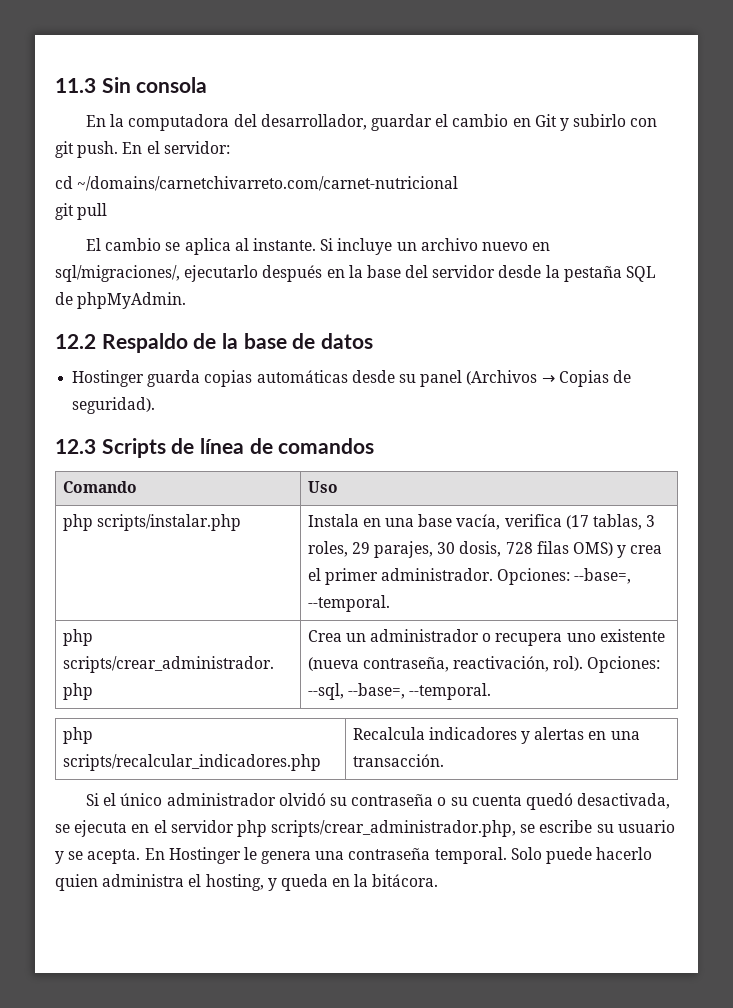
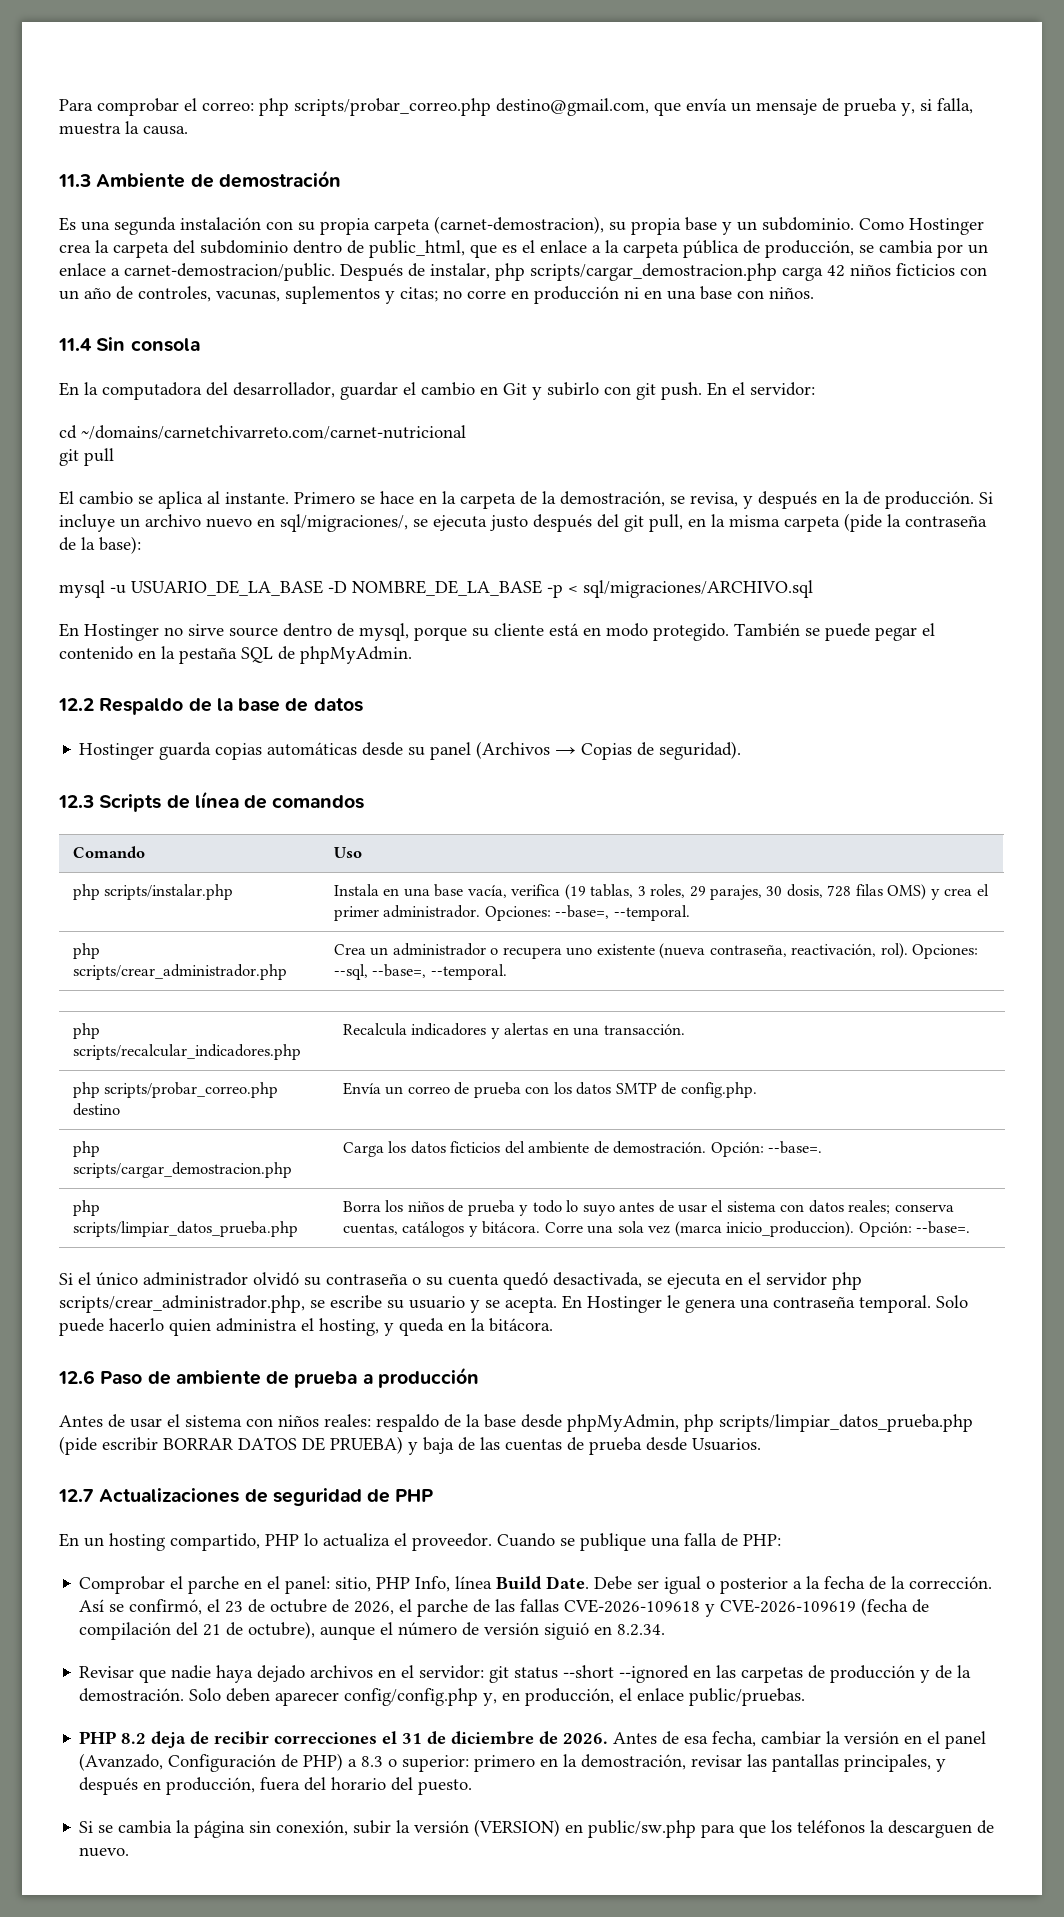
- 11.3 Sin consola
+ Para comprobar el correo: php scripts/probar_correo.php destino@gmail.com, que envía un mensaje de prueba y, si falla, muestra la causa.
+ 11.3 Ambiente de demostración
+ Es una segunda instalación con su propia carpeta (carnet-demostracion), su propia base y un subdominio. Como Hostinger crea la carpeta del subdominio dentro de public_html, que es el enlace a la carpeta pública de producción, se cambia por un enlace a carnet-demostracion/public. Después de instalar, php scripts/cargar_demostracion.php carga 42 niños ficticios con un año de controles, vacunas, suplementos y citas; no corre en producción ni en una base con niños.
+ 11.4 Sin consola
+ Primero se hace en la carpeta de la demostración, se revisa, y después en la de producción.
- Si incluye un archivo nuevo en sql/migraciones/, ejecutarlo después en la base del servidor desde la pestaña SQL de phpMyAdmin.
+ Si incluye un archivo nuevo en sql/migraciones/, se ejecuta justo después del git pull, en la misma carpeta (pide la contraseña de la base):
+ mysql -u USUARIO_DE_LA_BASE -D NOMBRE_DE_LA_BASE -p < sql/migraciones/ARCHIVO.sql
+ En Hostinger no sirve source dentro de mysql, porque su cliente está en modo protegido. También se puede pegar el contenido en la pestaña SQL de phpMyAdmin.
- php scripts/instalar.php | Instala en una base vacía, verifica (17 tablas, 3 roles, 29 parajes, 30 dosis, 728 filas OMS) y crea el primer administrador. Opciones: ‑‑base=, ‑‑temporal.
+ php scripts/instalar.php | Instala en una base vacía, verifica (19 tablas, 3 roles, 29 parajes, 30 dosis, 728 filas OMS) y crea el primer administrador. Opciones: ‑‑base=, ‑‑temporal.
+ php scripts/probar_correo.php destino | Envía un correo de prueba con los datos SMTP de config.php.
+ php scripts/cargar_demostracion.php | Carga los datos ficticios del ambiente de demostración. Opción: ‑‑base=.
+ php scripts/limpiar_datos_prueba.php | Borra los niños de prueba y todo lo suyo antes de usar el sistema con datos reales; conserva cuentas, catálogos y bitácora. Corre una sola vez (marca inicio_produccion). Opción: ‑‑base=.
+ 12.6 Paso de ambiente de prueba a producción
+ Antes de usar el sistema con niños reales: respaldo de la base desde phpMyAdmin, php scripts/limpiar_datos_prueba.php (pide escribir BORRAR DATOS DE PRUEBA) y baja de las cuentas de prueba desde Usuarios.
+ 12.7 Actualizaciones de seguridad de PHP
+ En un hosting compartido, PHP lo actualiza el proveedor. Cuando se publique una falla de PHP:
+ Comprobar el parche en el panel: sitio, PHP Info, línea Build Date. Debe ser igual o posterior a la fecha de la corrección. Así se confirmó, el 23 de octubre de 2026, el parche de las fallas CVE-2026-109618 y CVE-2026-109619 (fecha de compilación del 21 de octubre), aunque el número de versión siguió en 8.2.34.
+ Revisar que nadie haya dejado archivos en el servidor: git status ‑‑short ‑‑ignored en las carpetas de producción y de la demostración. Solo deben aparecer config/config.php y, en producción, el enlace public/pruebas.
+ PHP 8.2 deja de recibir correcciones el 31 de diciembre de 2026. Antes de esa fecha, cambiar la versión en el panel (Avanzado, Configuración de PHP) a 8.3 o superior: primero en la demostración, revisar las pantallas principales, y después en producción, fuera del horario del puesto.
+ Si se cambia la página sin conexión, subir la versión (VERSION) en public/sw.php para que los teléfonos la descarguen de nuevo.

